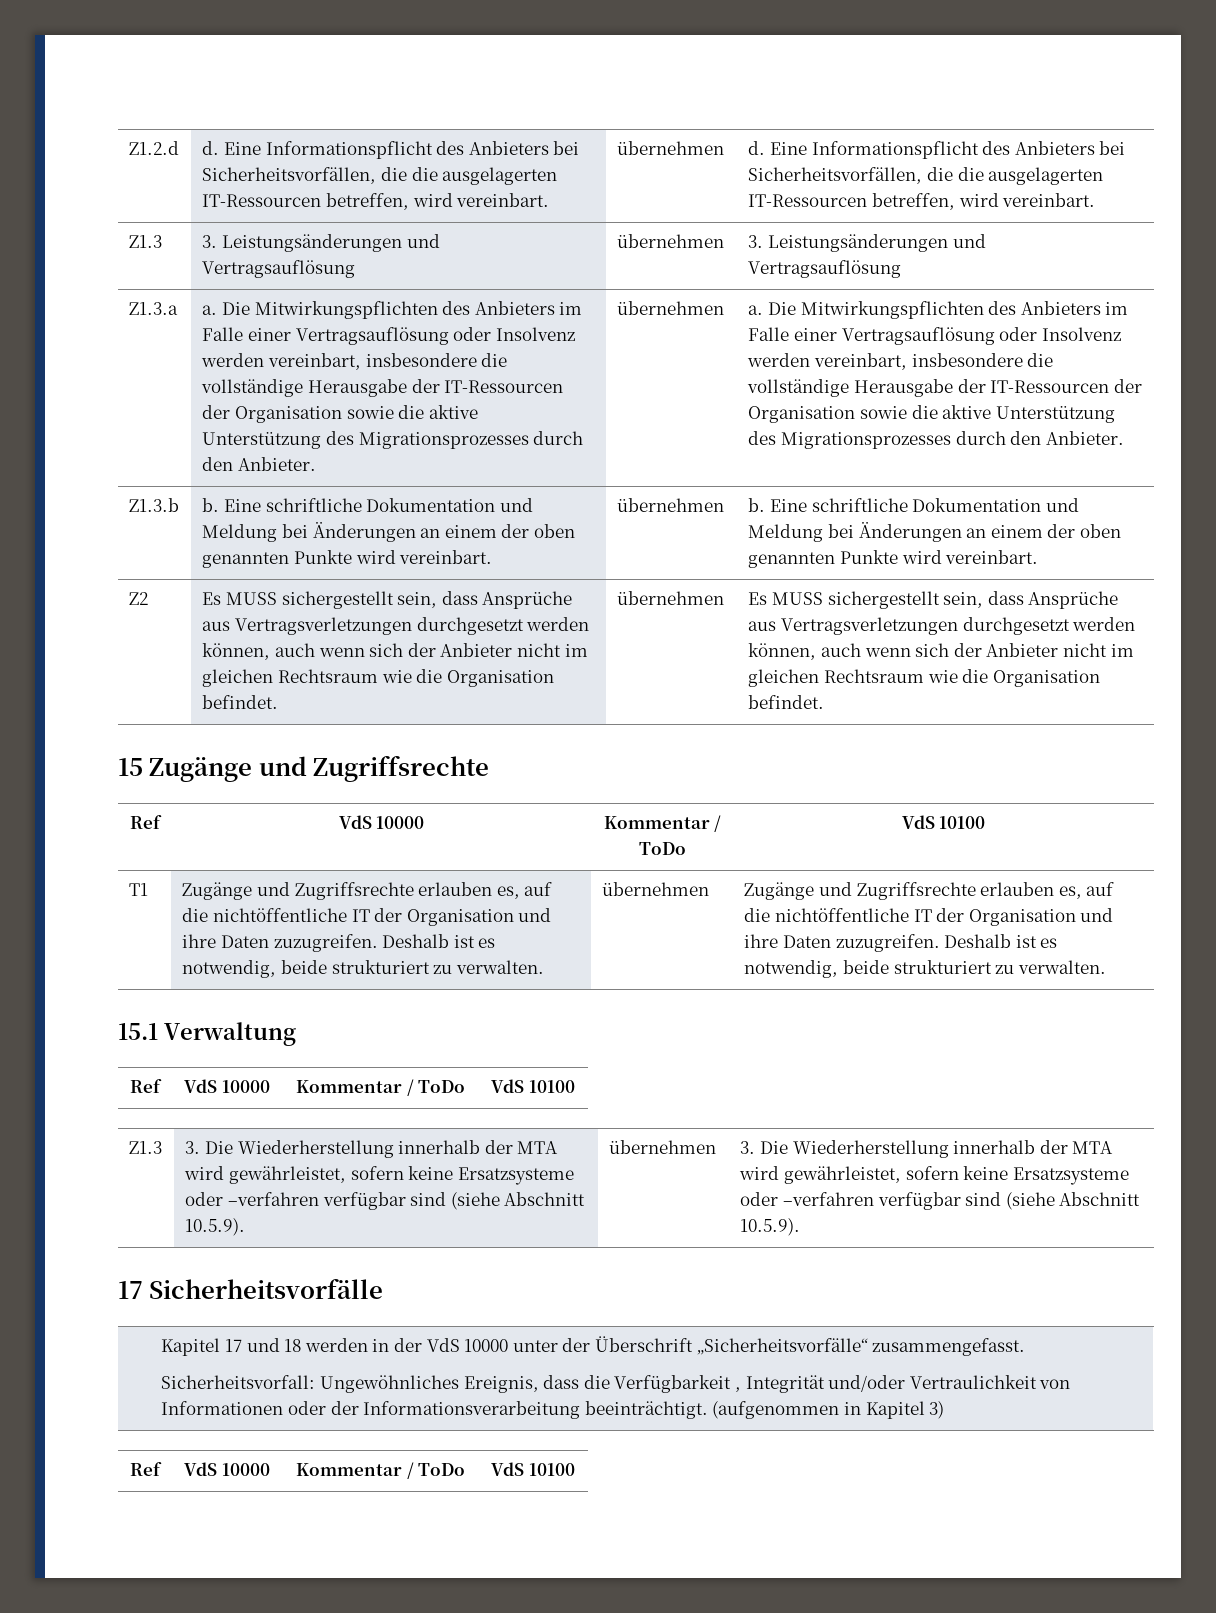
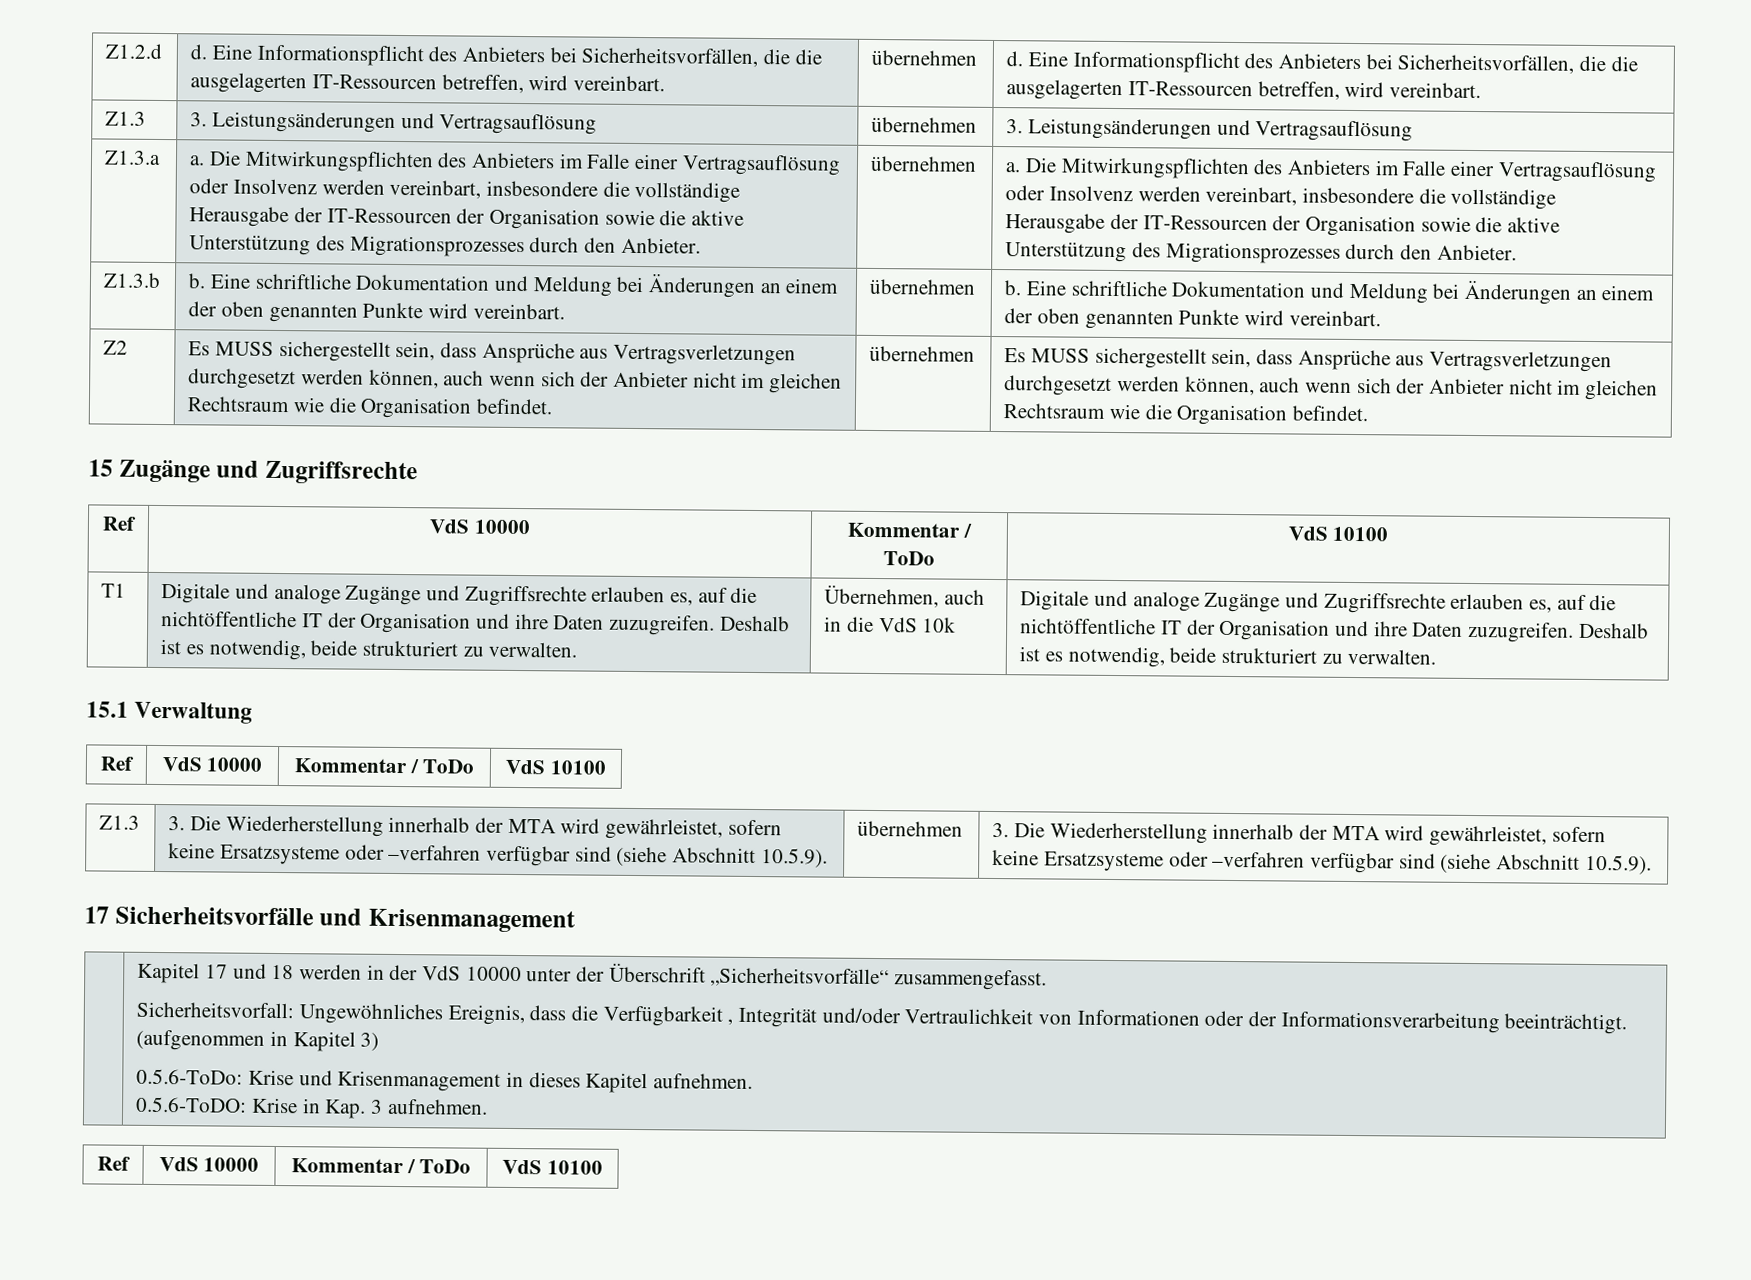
- T1 | Zugänge und Zugriffsrechte erlauben es, auf die nichtöffentliche IT der Organisation und ihre Daten zuzugreifen.
+ T1 | Digitale und analoge Zugänge und Zugriffsrechte erlauben es, auf die nichtöffentliche IT der Organisation und ihre Daten zuzugreifen.
- übernehmen | Zugänge und Zugriffsrechte erlauben es, auf die nichtöffentliche IT der Organisation und ihre Daten zuzugreifen.
+ Übernehmen, auch in die VdS 10k | Digitale und analoge Zugänge und Zugriffsrechte erlauben es, auf die nichtöffentliche IT der Organisation und ihre Daten zuzugreifen.
- 17 Sicherheitsvorfälle
+ 17 Sicherheitsvorfälle und Krisenmanagement
+ 0.5.6-ToDo: Krise und Krisenmanagement in dieses Kapitel aufnehmen.
+ 0.5.6-ToDO: Krise in Kap. 3 aufnehmen.

